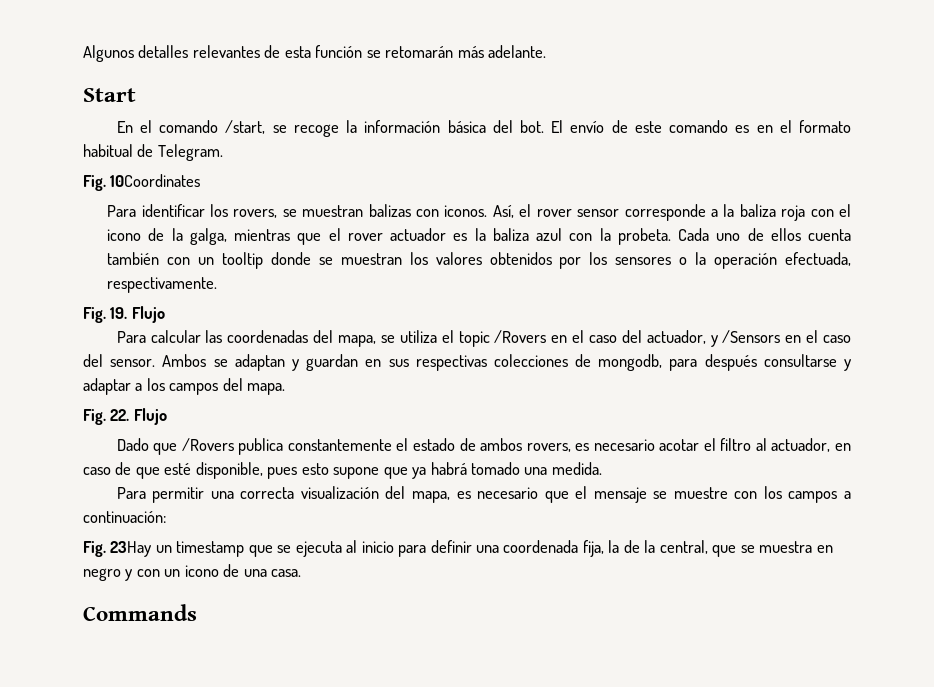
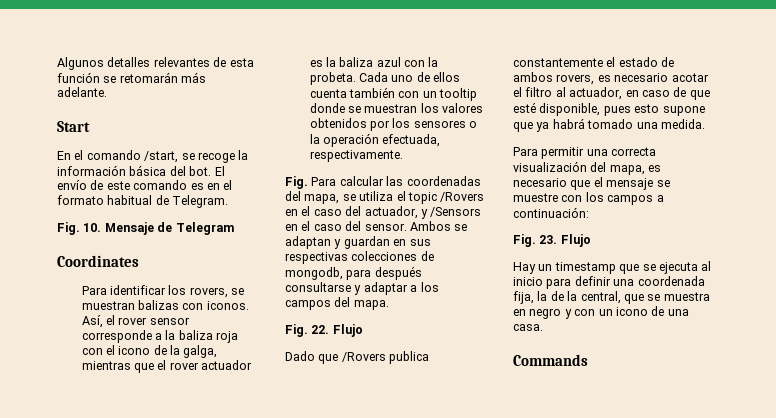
- Fig. 10Coordinates
+ Fig. 10. Mensaje de Telegram
+ Coordinates
- Fig. 19. Flujo
- Para calcular las coordenadas del mapa, se utiliza el topic /Rovers en el caso del actuador, y /Sensors en el caso del sensor.
+ Fig. Para calcular las coordenadas del mapa, se utiliza el topic /Rovers en el caso del actuador, y /Sensors en el caso del sensor.
- Fig. 23Hay un timestamp que se ejecuta al inicio para definir una coordenada fija, la de la central, que se muestra en negro y con un icono de una casa.
+ Fig. 23. Flujo
+ Hay un timestamp que se ejecuta al inicio para definir una coordenada fija, la de la central, que se muestra en negro y con un icono de una casa.

